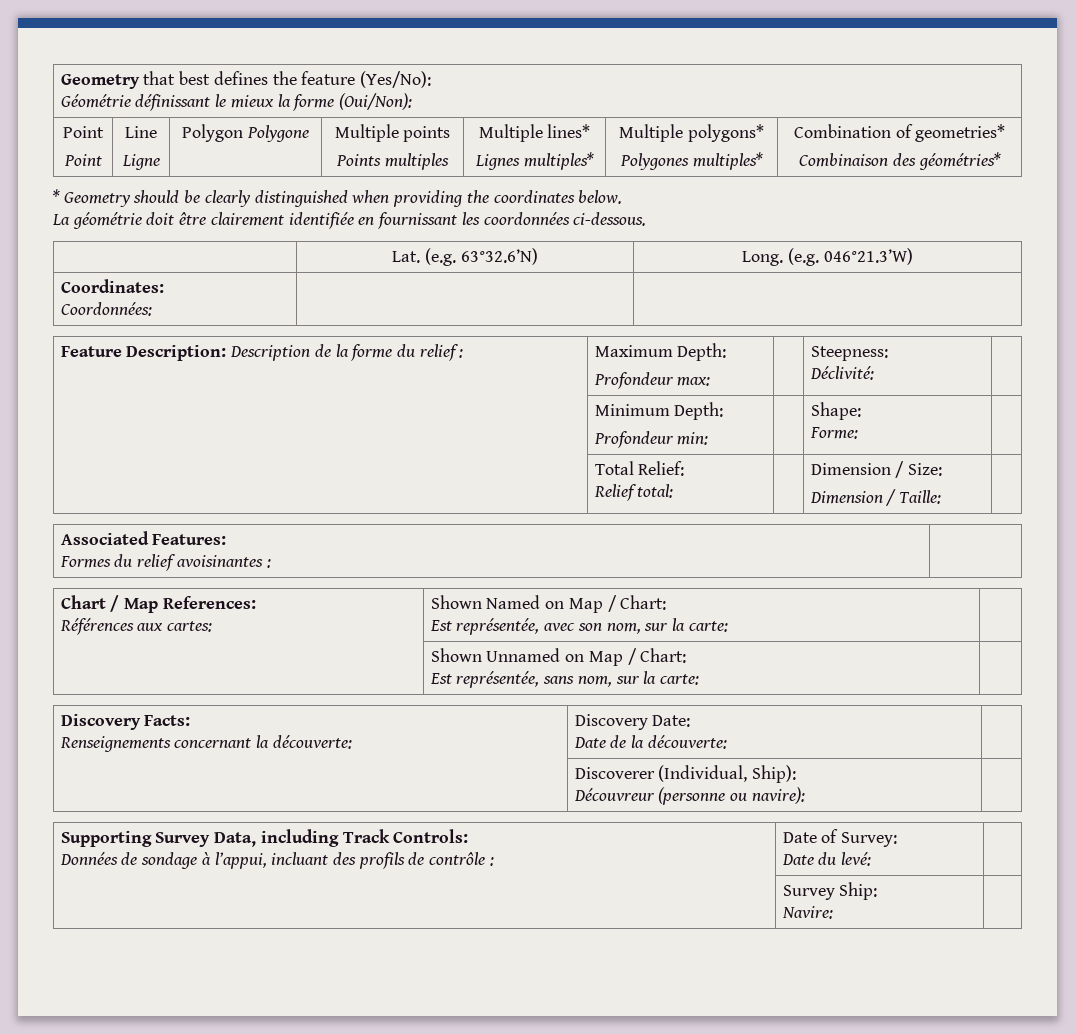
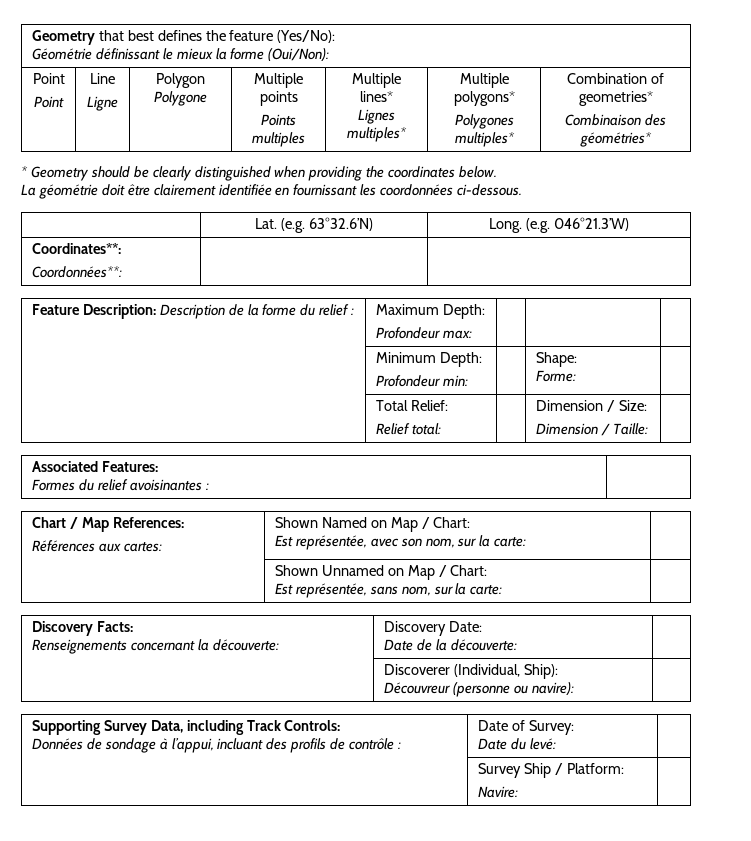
- Coordinates:
- Coordonnées: | |
+ Coordinates**:
+ Coordonnées**: | |
  Feature Description: Description de la forme du relief : | Maximum Depth:
- Profondeur max: | | Steepness:
- Déclivité: |
+ Profondeur max: | | |
- | Survey Ship:
+ | Survey Ship / Platform:

